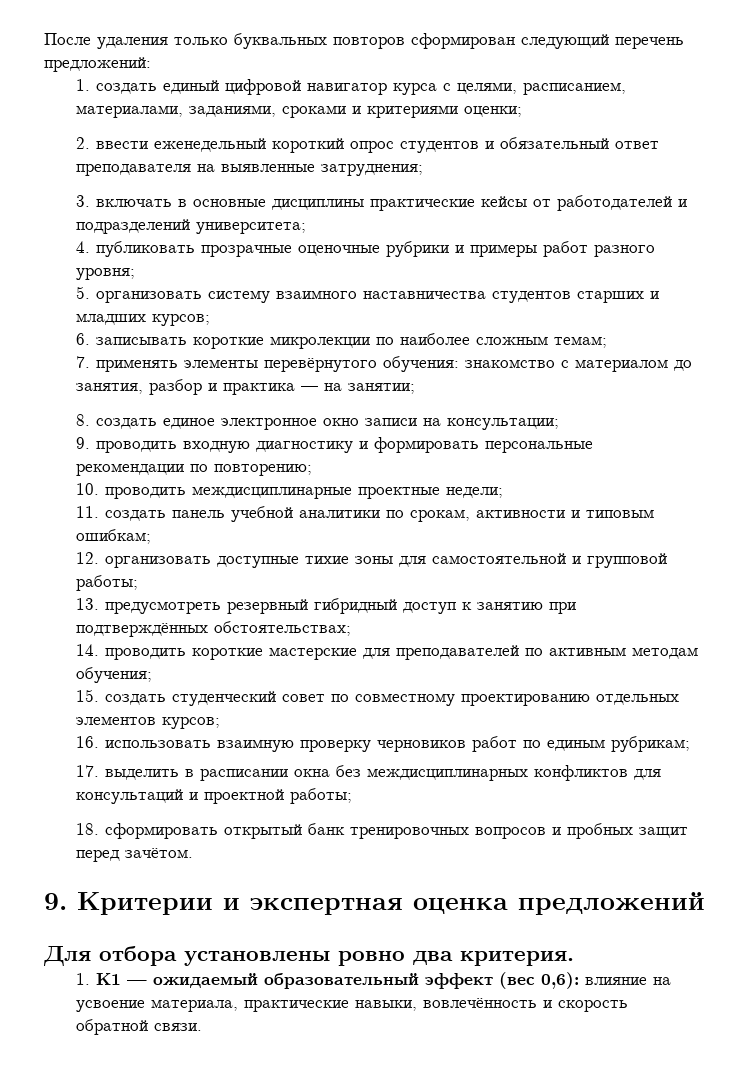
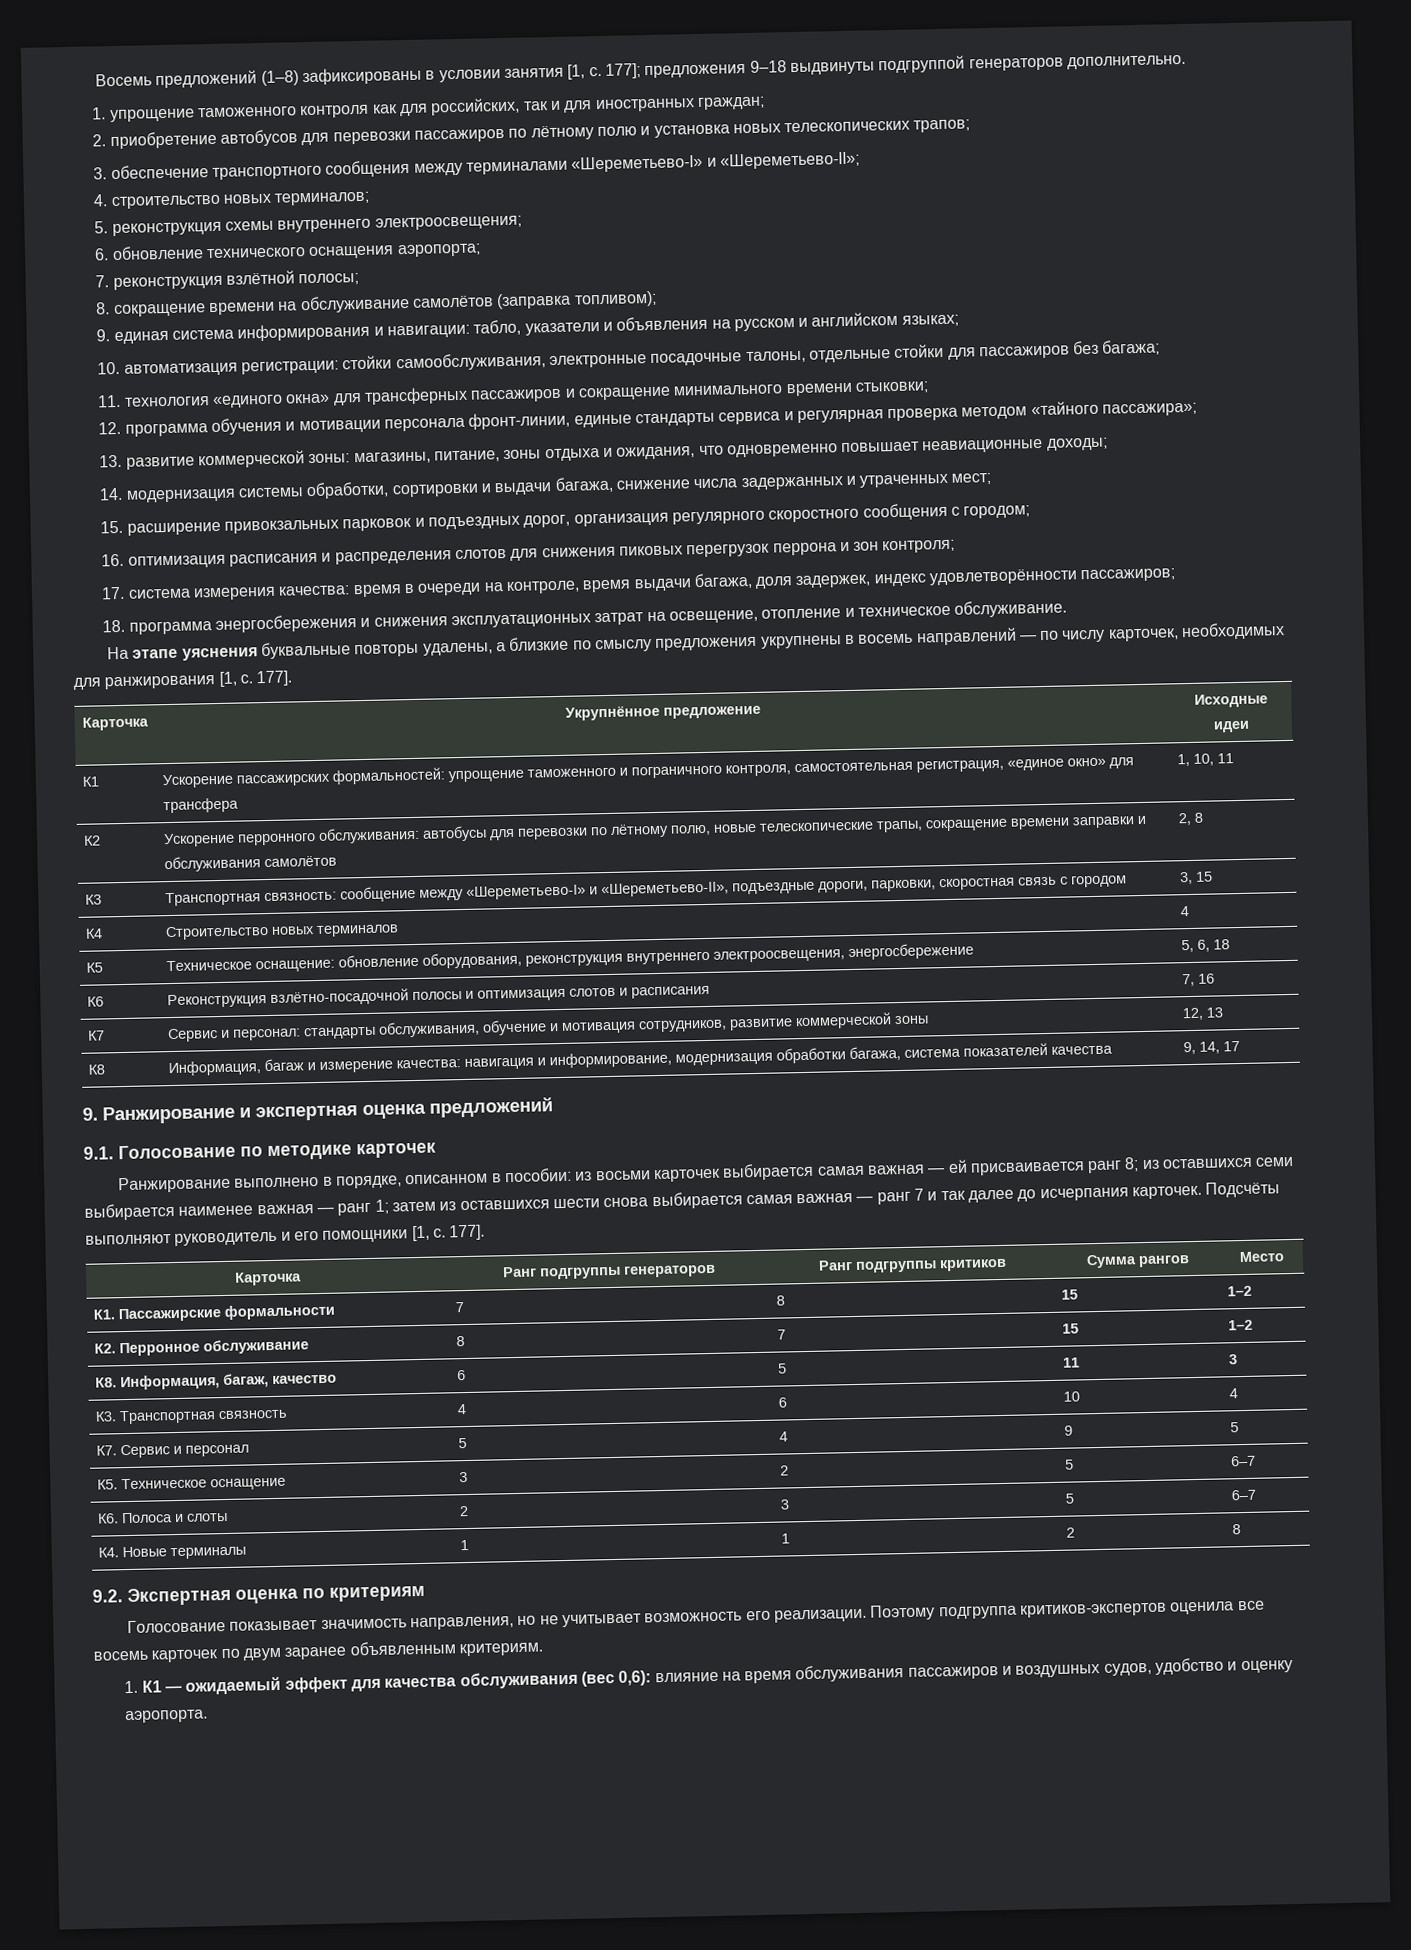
- После удаления только буквальных повторов сформирован следующий перечень предложений:
- 1. создать единый цифровой навигатор курса с целями, расписанием, материалами, заданиями, сроками и критериями оценки;
- 2. ввести еженедельный короткий опрос студентов и обязательный ответ преподавателя на выявленные затруднения;
- 3. включать в основные дисциплины практические кейсы от работодателей и подразделений университета;
- 4. публиковать прозрачные оценочные рубрики и примеры работ разного уровня;
- 5. организовать систему взаимного наставничества студентов старших и младших курсов;
- 6. записывать короткие микролекции по наиболее сложным темам;
- 7. применять элементы перевёрнутого обучения: знакомство с материалом до занятия, разбор и практика — на занятии;
- 8. создать единое электронное окно записи на консультации;
- 9. проводить входную диагностику и формировать персональные рекомендации по повторению;
- 10. проводить междисциплинарные проектные недели;
- 11. создать панель учебной аналитики по срокам, активности и типовым ошибкам;
- 12. организовать доступные тихие зоны для самостоятельной и групповой работы;
- 13. предусмотреть резервный гибридный доступ к занятию при подтверждённых обстоятельствах;
- 14. проводить короткие мастерские для преподавателей по активным методам обучения;
- 15. создать студенческий совет по совместному проектированию отдельных элементов курсов;
- 16. использовать взаимную проверку черновиков работ по единым рубрикам;
- 17. выделить в расписании окна без междисциплинарных конфликтов для консультаций и проектной работы;
- 18. сформировать открытый банк тренировочных вопросов и пробных защит перед зачётом.
- 9. Критерии и экспертная оценка предложений
+ Восемь предложений (1–8) зафиксированы в условии занятия [1, с. 177]; предложения 9–18 выдвинуты подгруппой генераторов дополнительно.
+ 1. упрощение таможенного контроля как для российских, так и для иностранных граждан;
+ 2. приобретение автобусов для перевозки пассажиров по лётному полю и установка новых телескопических трапов;
+ 3. обеспечение транспортного сообщения между терминалами «Шереметьево-I» и «Шереметьево-II»;
+ 4. строительство новых терминалов;
+ 5. реконструкция схемы внутреннего электроосвещения;
+ 6. обновление технического оснащения аэропорта;
+ 7. реконструкция взлётной полосы;
+ 8. сокращение времени на обслуживание самолётов (заправка топливом);
+ 9. единая система информирования и навигации: табло, указатели и объявления на русском и английском языках;
+ 10. автоматизация регистрации: стойки самообслуживания, электронные посадочные талоны, отдельные стойки для пассажиров без багажа;
+ 11. технология «единого окна» для трансферных пассажиров и сокращение минимального времени стыковки;
+ 12. программа обучения и мотивации персонала фронт-линии, единые стандарты сервиса и регулярная проверка методом «тайного пассажира»;
+ 13. развитие коммерческой зоны: магазины, питание, зоны отдыха и ожидания, что одновременно повышает неавиационные доходы;
+ 14. модернизация системы обработки, сортировки и выдачи багажа, снижение числа задержанных и утраченных мест;
+ 15. расширение привокзальных парковок и подъездных дорог, организация регулярного скоростного сообщения с городом;
+ 16. оптимизация расписания и распределения слотов для снижения пиковых перегрузок перрона и зон контроля;
+ 17. система измерения качества: время в очереди на контроле, время выдачи багажа, доля задержек, индекс удовлетворённости пассажиров;
+ 18. программа энергосбережения и снижения эксплуатационных затрат на освещение, отопление и техническое обслуживание.
+ На этапе уяснения буквальные повторы удалены, а близкие по смыслу предложения укрупнены в восемь направлений — по числу карточек, необходимых для ранжирования [1, с. 177].
+ Карточка | Укрупнённое предложение | Исходные идеи
+ К1 | Ускорение пассажирских формальностей: упрощение таможенного и пограничного контроля, самостоятельная регистрация, «единое окно» для трансфера | 1, 10, 11
+ К2 | Ускорение перронного обслуживания: автобусы для перевозки по лётному полю, новые телескопические трапы, сокращение времени заправки и обслуживания самолётов | 2, 8
+ К3 | Транспортная связность: сообщение между «Шереметьево-I» и «Шереметьево-II», подъездные дороги, парковки, скоростная связь с городом | 3, 15
+ К4 | Строительство новых терминалов | 4
+ К5 | Техническое оснащение: обновление оборудования, реконструкция внутреннего электроосвещения, энергосбережение | 5, 6, 18
+ К6 | Реконструкция взлётно-посадочной полосы и оптимизация слотов и расписания | 7, 16
+ К7 | Сервис и персонал: стандарты обслуживания, обучение и мотивация сотрудников, развитие коммерческой зоны | 12, 13
+ К8 | Информация, багаж и измерение качества: навигация и информирование, модернизация обработки багажа, система показателей качества | 9, 14, 17
+ 9. Ранжирование и экспертная оценка предложений
- Для отбора установлены ровно два критерия.
- 1. К1 — ожидаемый образовательный эффект (вес 0,6): влияние на усвоение материала, практические навыки, вовлечённость и скорость обратной связи.
+ 9.1. Голосование по методике карточек
+ Ранжирование выполнено в порядке, описанном в пособии: из восьми карточек выбирается самая важная — ей присваивается ранг 8; из оставшихся семи выбирается наименее важная — ранг 1; затем из оставшихся шести снова выбирается самая важная — ранг 7 и так далее до исчерпания карточек. Подсчёты выполняют руководитель и его помощники [1, с. 177].
+ Карточка | Ранг подгруппы генераторов | Ранг подгруппы критиков | Сумма рангов | Место
+ К1. Пассажирские формальности | 7 | 8 | 15 | 1–2
+ К2. Перронное обслуживание | 8 | 7 | 15 | 1–2
+ К8. Информация, багаж, качество | 6 | 5 | 11 | 3
+ К3. Транспортная связность | 4 | 6 | 10 | 4
+ К7. Сервис и персонал | 5 | 4 | 9 | 5
+ К5. Техническое оснащение | 3 | 2 | 5 | 6–7
+ К6. Полоса и слоты | 2 | 3 | 5 | 6–7
+ К4. Новые терминалы | 1 | 1 | 2 | 8
+ 9.2. Экспертная оценка по критериям
+ Голосование показывает значимость направления, но не учитывает возможность его реализации. Поэтому подгруппа критиков-экспертов оценила все восемь карточек по двум заранее объявленным критериям.
+ 1. К1 — ожидаемый эффект для качества обслуживания (вес 0,6): влияние на время обслуживания пассажиров и воздушных судов, удобство и оценку аэропорта.

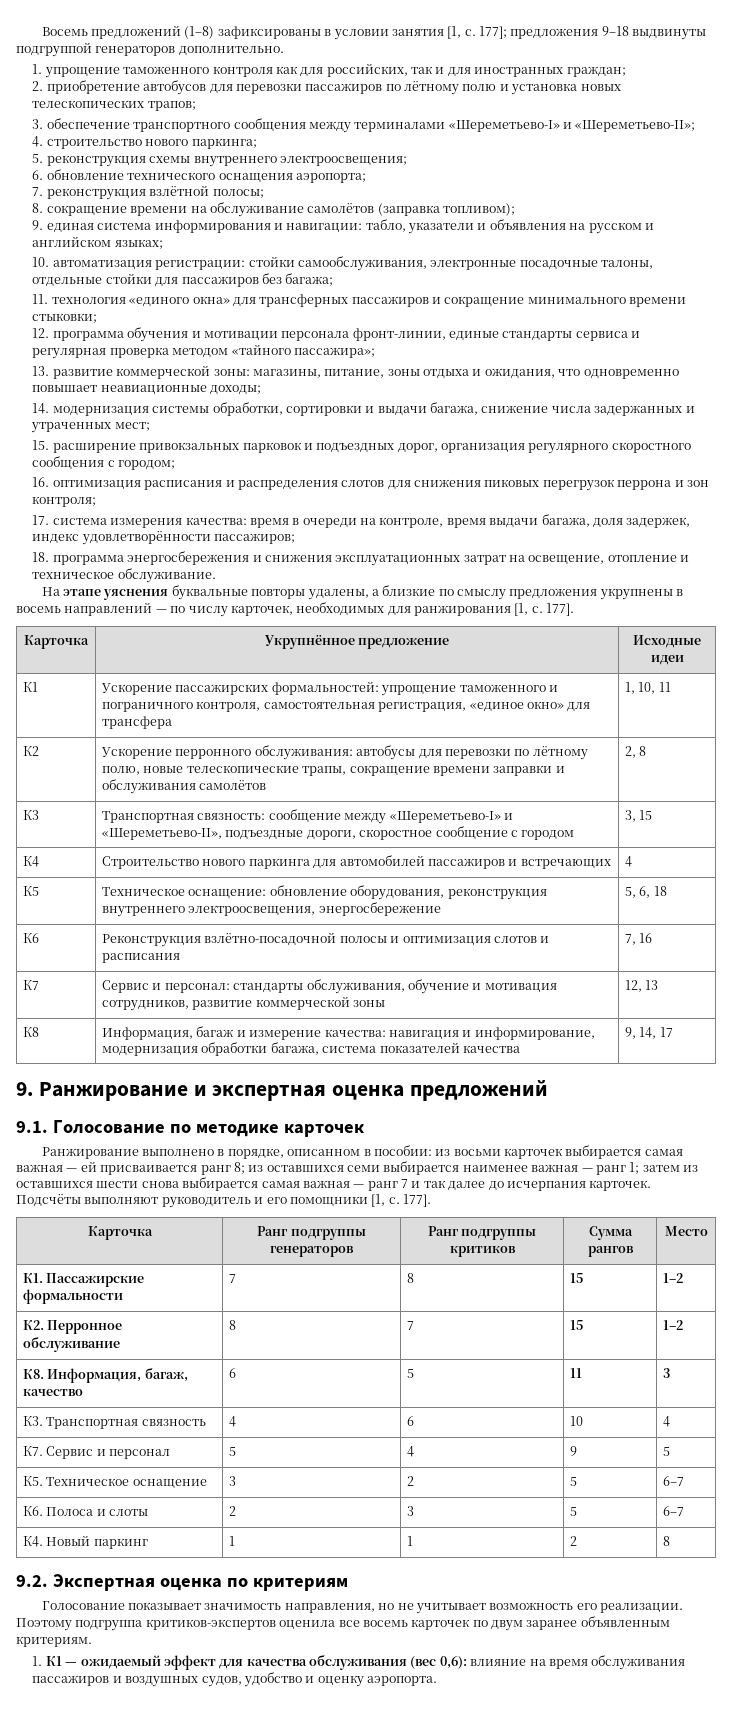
- 4. строительство новых терминалов;
+ 4. строительство нового паркинга;
- К3 | Транспортная связность: сообщение между «Шереметьево-I» и «Шереметьево-II», подъездные дороги, парковки, скоростная связь с городом | 3, 15
+ К3 | Транспортная связность: сообщение между «Шереметьево-I» и «Шереметьево-II», подъездные дороги, скоростное сообщение с городом | 3, 15
- К4 | Строительство новых терминалов | 4
+ К4 | Строительство нового паркинга для автомобилей пассажиров и встречающих | 4
- К4. Новые терминалы | 1 | 1 | 2 | 8
+ К4. Новый паркинг | 1 | 1 | 2 | 8

